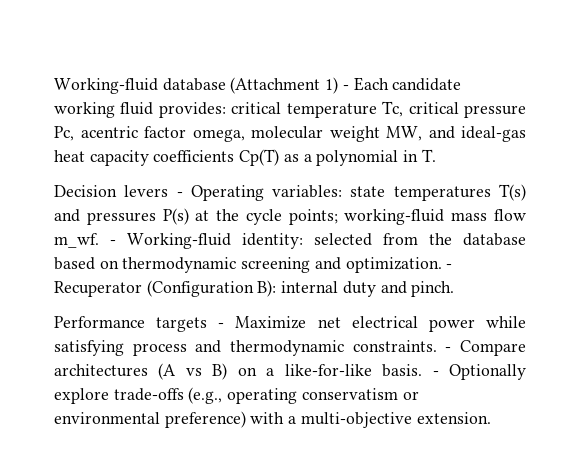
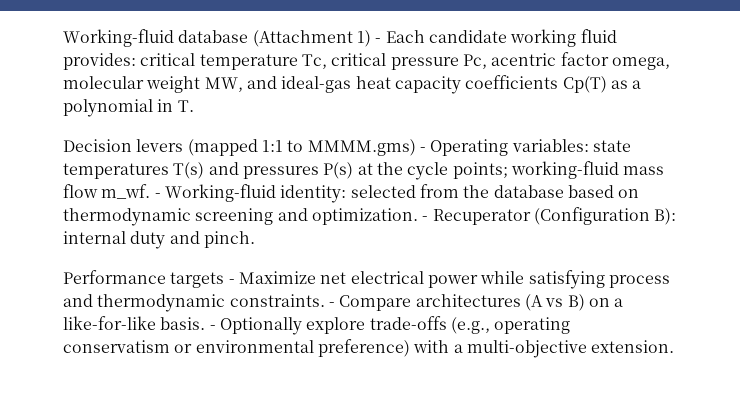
- Decision levers - Operating variables: state temperatures T(s) and pressures P(s) at the cycle points; working‑fluid mass flow m_wf.
+ Decision levers (mapped 1:1 to MMMM.gms) - Operating variables: state temperatures T(s) and pressures P(s) at the cycle points; working‑fluid mass flow m_wf.

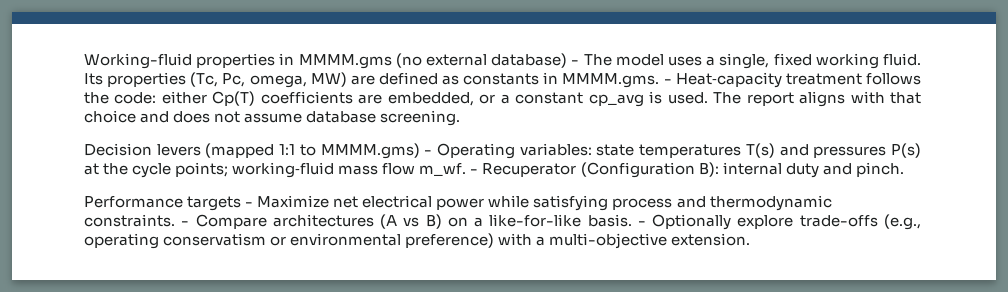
- Working-fluid database (Attachment 1) - Each candidate working fluid provides: critical temperature Tc, critical pressure Pc, acentric factor omega, molecular weight MW, and ideal-gas heat capacity coefficients Cp(T) as a polynomial in T.
+ Working-fluid properties in MMMM.gms (no external database) - The model uses a single, fixed working fluid. Its properties (Tc, Pc, omega, MW) are defined as constants in MMMM.gms. - Heat‑capacity treatment follows the code: either Cp(T) coefficients are embedded, or a constant cp_avg is used. The report aligns with that choice and does not assume database screening.
- - Working-fluid identity: selected from the database based on thermodynamic screening and optimization. - Recuperator (Configuration B): internal duty and pinch.
+ - Recuperator (Configuration B): internal duty and pinch.

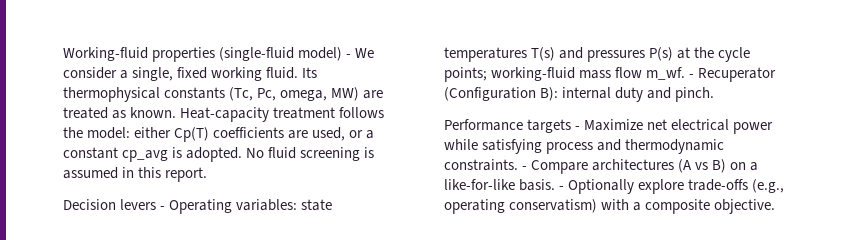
- Working-fluid properties in MMMM.gms (no external database) - The model uses a single, fixed working fluid.
+ Working-fluid properties (single-fluid model) - We consider a single, fixed working fluid.
- Its properties (Tc, Pc, omega, MW) are defined as constants in MMMM.gms. - Heat‑capacity treatment follows the code: either Cp(T) coefficients are embedded, or a constant cp_avg is used. The report aligns with that choice and does not assume database screening.
- Decision levers (mapped 1:1 to MMMM.gms) - Operating variables: state temperatures T(s) and pressures P(s) at the cycle points; working‑fluid mass flow m_wf.
+ Its thermophysical constants (Tc, Pc, omega, MW) are treated as known. Heat‑capacity treatment follows the model: either Cp(T) coefficients are used, or a constant cp_avg is adopted. No fluid screening is assumed in this report.
+ Decision levers - Operating variables: state temperatures T(s) and pressures P(s) at the cycle points; working‑fluid mass flow m_wf.
- - Optionally explore trade-offs (e.g., operating conservatism or environmental preference) with a multi-objective extension.
+ - Optionally explore trade-offs (e.g., operating conservatism) with a composite objective.

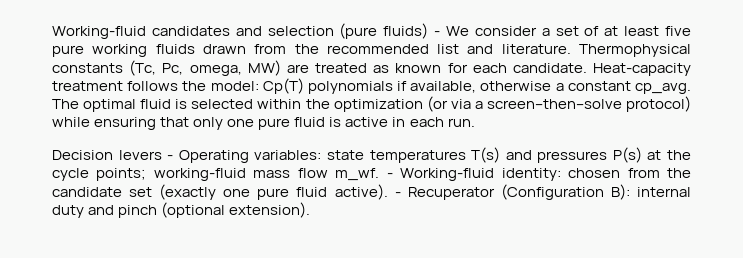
- Working-fluid properties (single-fluid model) - We consider a single, fixed working fluid. Its thermophysical constants (Tc, Pc, omega, MW) are treated as known.
+ Working‑fluid candidates and selection (pure fluids) - We consider a set of at least five pure working fluids drawn from the recommended list and literature. Thermophysical constants (Tc, Pc, omega, MW) are treated as known for each candidate.
- Heat‑capacity treatment follows the model: either Cp(T) coefficients are used, or a constant cp_avg is adopted. No fluid screening is assumed in this report.
+ Heat‑capacity treatment follows the model: Cp(T) polynomials if available, otherwise a constant cp_avg. The optimal fluid is selected within the optimization (or via a screen–then–solve protocol) while ensuring that only one pure fluid is active in each run.
- - Recuperator (Configuration B): internal duty and pinch.
- Performance targets - Maximize net electrical power while satisfying process and thermodynamic constraints. - Compare architectures (A vs B) on a like-for-like basis. - Optionally explore trade-offs (e.g., operating conservatism) with a composite objective.
+ - Working‑fluid identity: chosen from the candidate set (exactly one pure fluid active). - Recuperator (Configuration B): internal duty and pinch (optional extension).

